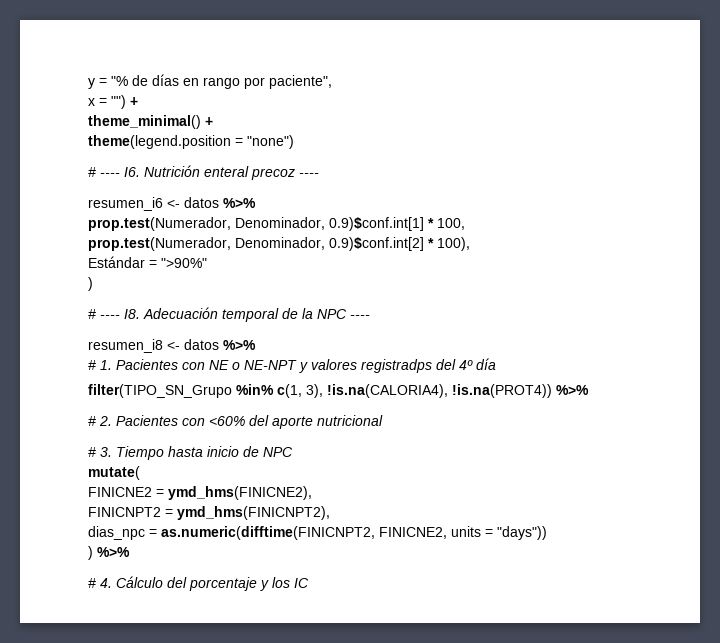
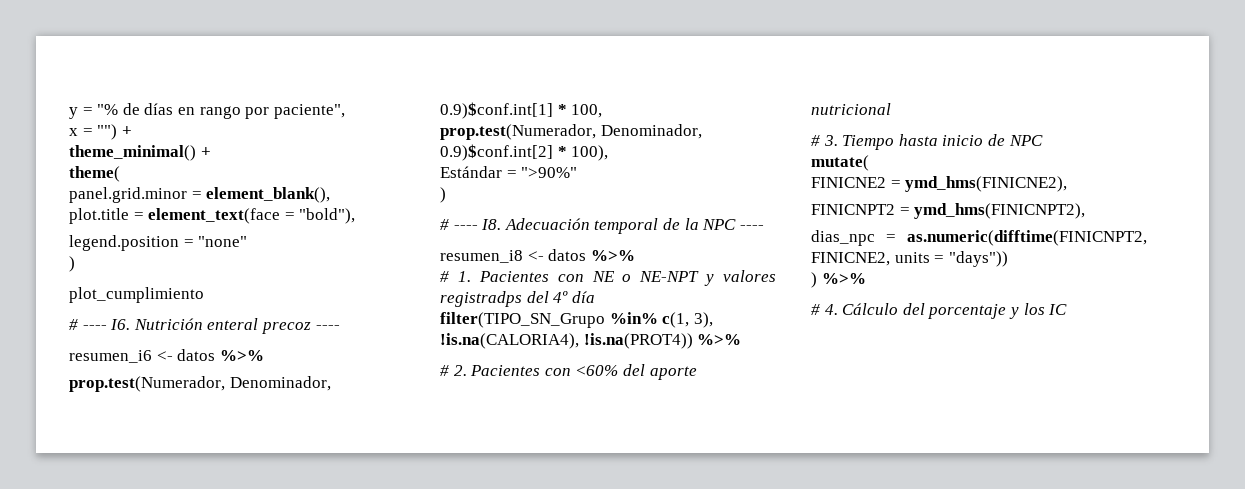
- theme(legend.position = "none")
+ theme(
+ panel.grid.minor = element_blank(),
+ plot.title = element_text(face = "bold"),
+ legend.position = "none"
+ )
+ plot_cumplimiento

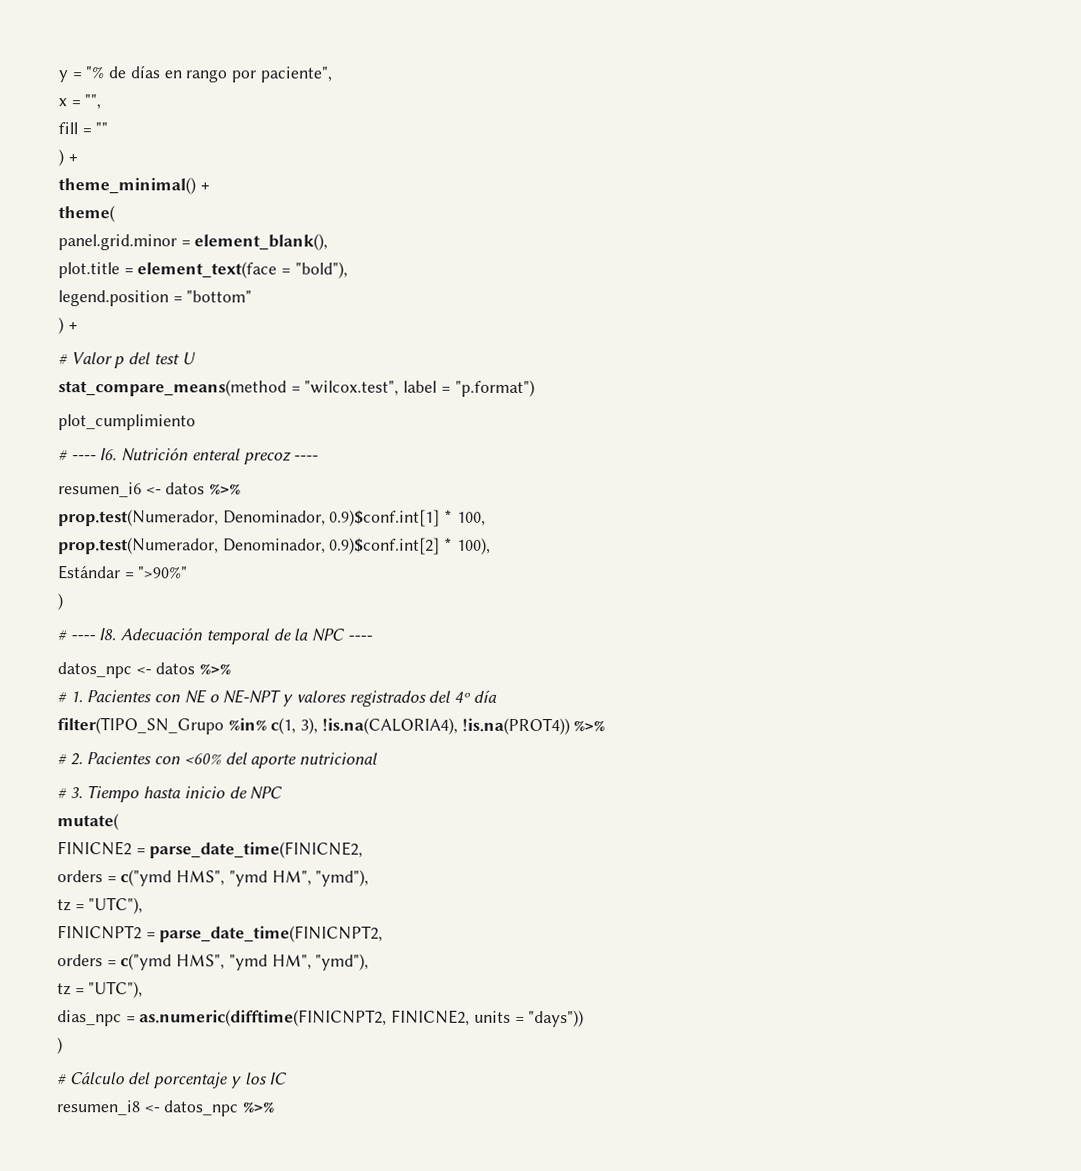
- x = "") +
+ x = "",
+ fill = ""
+ ) +
- legend.position = "none"
- )
+ legend.position = "bottom"
+ ) +
+ # Valor p del test U
+ stat_compare_means(method = "wilcox.test", label = "p.format")
- resumen_i8 <- datos %>%
+ datos_npc <- datos %>%
- # 1. Pacientes con NE o NE-NPT y valores registradps del 4º día
+ # 1. Pacientes con NE o NE-NPT y valores registrados del 4º día
- FINICNE2 = ymd_hms(FINICNE2),
- FINICNPT2 = ymd_hms(FINICNPT2),
+ FINICNE2 = parse_date_time(FINICNE2,
+ orders = c("ymd HMS", "ymd HM", "ymd"),
+ tz = "UTC"),
+ FINICNPT2 = parse_date_time(FINICNPT2,
+ orders = c("ymd HMS", "ymd HM", "ymd"),
+ tz = "UTC"),
  dias_npc = as.numeric(difftime(FINICNPT2, FINICNE2, units = "days"))
- ) %>%
- # 4. Cálculo del porcentaje y los IC
+ )
+ # Cálculo del porcentaje y los IC
+ resumen_i8 <- datos_npc %>%

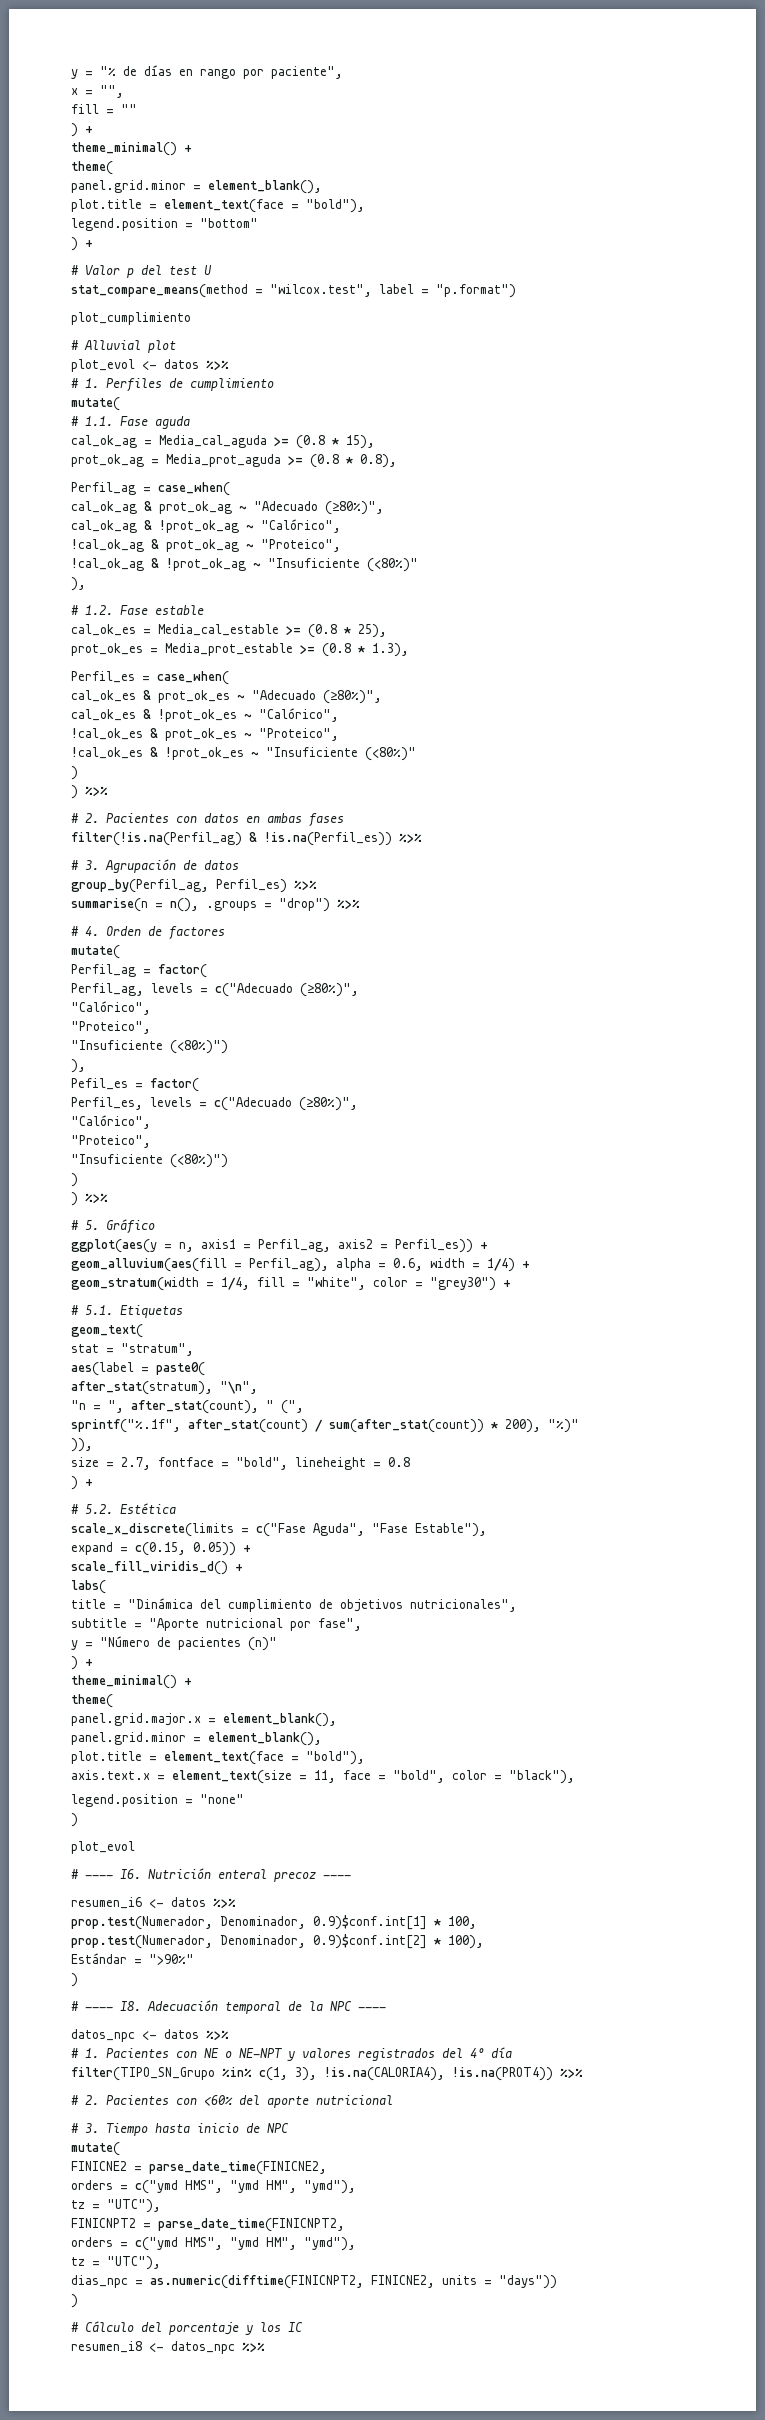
+ # Alluvial plot
+ plot_evol <- datos %>%
+ # 1. Perfiles de cumplimiento
+ mutate(
+ # 1.1. Fase aguda
+ cal_ok_ag = Media_cal_aguda >= (0.8 * 15),
+ prot_ok_ag = Media_prot_aguda >= (0.8 * 0.8),
+ Perfil_ag = case_when(
+ cal_ok_ag & prot_ok_ag ~ "Adecuado (≥80%)",
+ cal_ok_ag & !prot_ok_ag ~ "Calórico",
+ !cal_ok_ag & prot_ok_ag ~ "Proteico",
+ !cal_ok_ag & !prot_ok_ag ~ "Insuficiente (<80%)"
+ ),
+ # 1.2. Fase estable
+ cal_ok_es = Media_cal_estable >= (0.8 * 25),
+ prot_ok_es = Media_prot_estable >= (0.8 * 1.3),
+ Perfil_es = case_when(
+ cal_ok_es & prot_ok_es ~ "Adecuado (≥80%)",
+ cal_ok_es & !prot_ok_es ~ "Calórico",
+ !cal_ok_es & prot_ok_es ~ "Proteico",
+ !cal_ok_es & !prot_ok_es ~ "Insuficiente (<80%)"
+ )
+ ) %>%
+ # 2. Pacientes con datos en ambas fases
+ filter(!is.na(Perfil_ag) & !is.na(Perfil_es)) %>%
+ # 3. Agrupación de datos
+ group_by(Perfil_ag, Perfil_es) %>%
+ summarise(n = n(), .groups = "drop") %>%
+ # 4. Orden de factores
+ mutate(
+ Perfil_ag = factor(
+ Perfil_ag, levels = c("Adecuado (≥80%)",
+ "Calórico",
+ "Proteico",
+ "Insuficiente (<80%)")
+ ),
+ Pefil_es = factor(
+ Perfil_es, levels = c("Adecuado (≥80%)",
+ "Calórico",
+ "Proteico",
+ "Insuficiente (<80%)")
+ )
+ ) %>%
+ # 5. Gráfico
+ ggplot(aes(y = n, axis1 = Perfil_ag, axis2 = Perfil_es)) +
+ geom_alluvium(aes(fill = Perfil_ag), alpha = 0.6, width = 1/4) +
+ geom_stratum(width = 1/4, fill = "white", color = "grey30") +
+ # 5.1. Etiquetas
+ geom_text(
+ stat = "stratum",
+ aes(label = paste0(
+ after_stat(stratum), "\n",
+ "n = ", after_stat(count), " (",
+ sprintf("%.1f", after_stat(count) / sum(after_stat(count)) * 200), "%)"
+ )),
+ size = 2.7, fontface = "bold", lineheight = 0.8
+ ) +
+ # 5.2. Estética
+ scale_x_discrete(limits = c("Fase Aguda", "Fase Estable"),
+ expand = c(0.15, 0.05)) +
+ scale_fill_viridis_d() +
+ labs(
+ title = "Dinámica del cumplimiento de objetivos nutricionales",
+ subtitle = "Aporte nutricional por fase",
+ y = "Número de pacientes (n)"
+ ) +
+ theme_minimal() +
+ theme(
+ panel.grid.major.x = element_blank(),
+ panel.grid.minor = element_blank(),
+ plot.title = element_text(face = "bold"),
+ axis.text.x = element_text(size = 11, face = "bold", color = "black"),
+ legend.position = "none"
+ )
+ plot_evol

